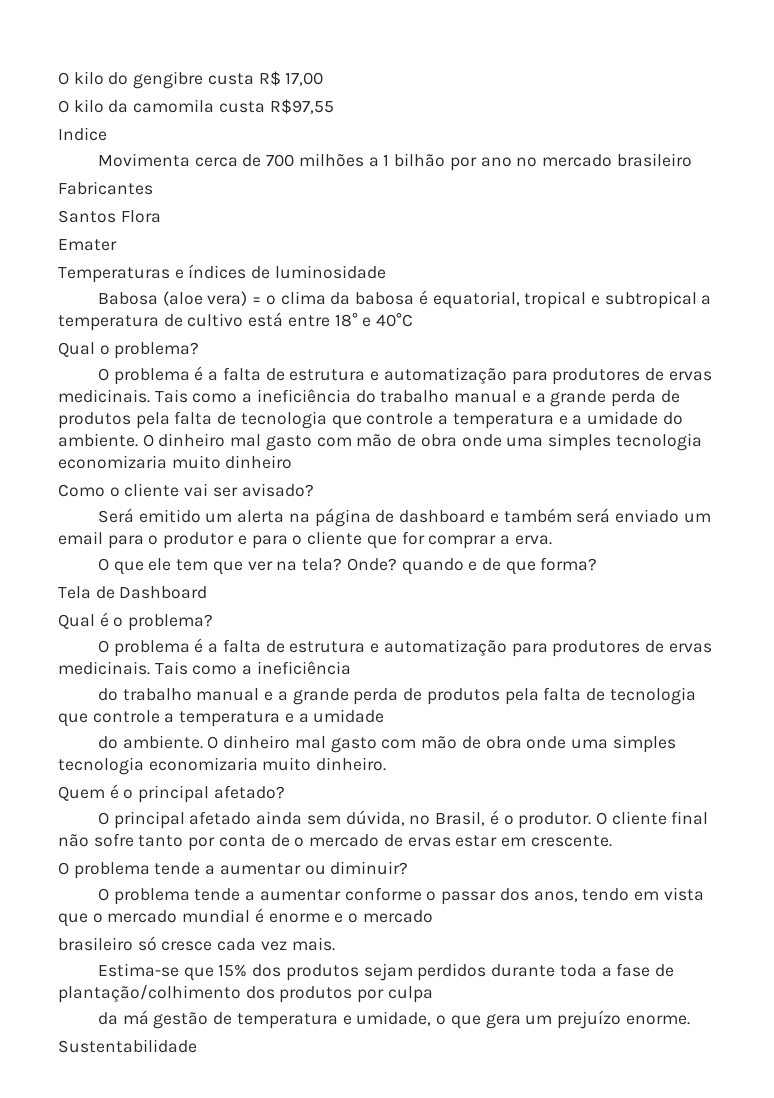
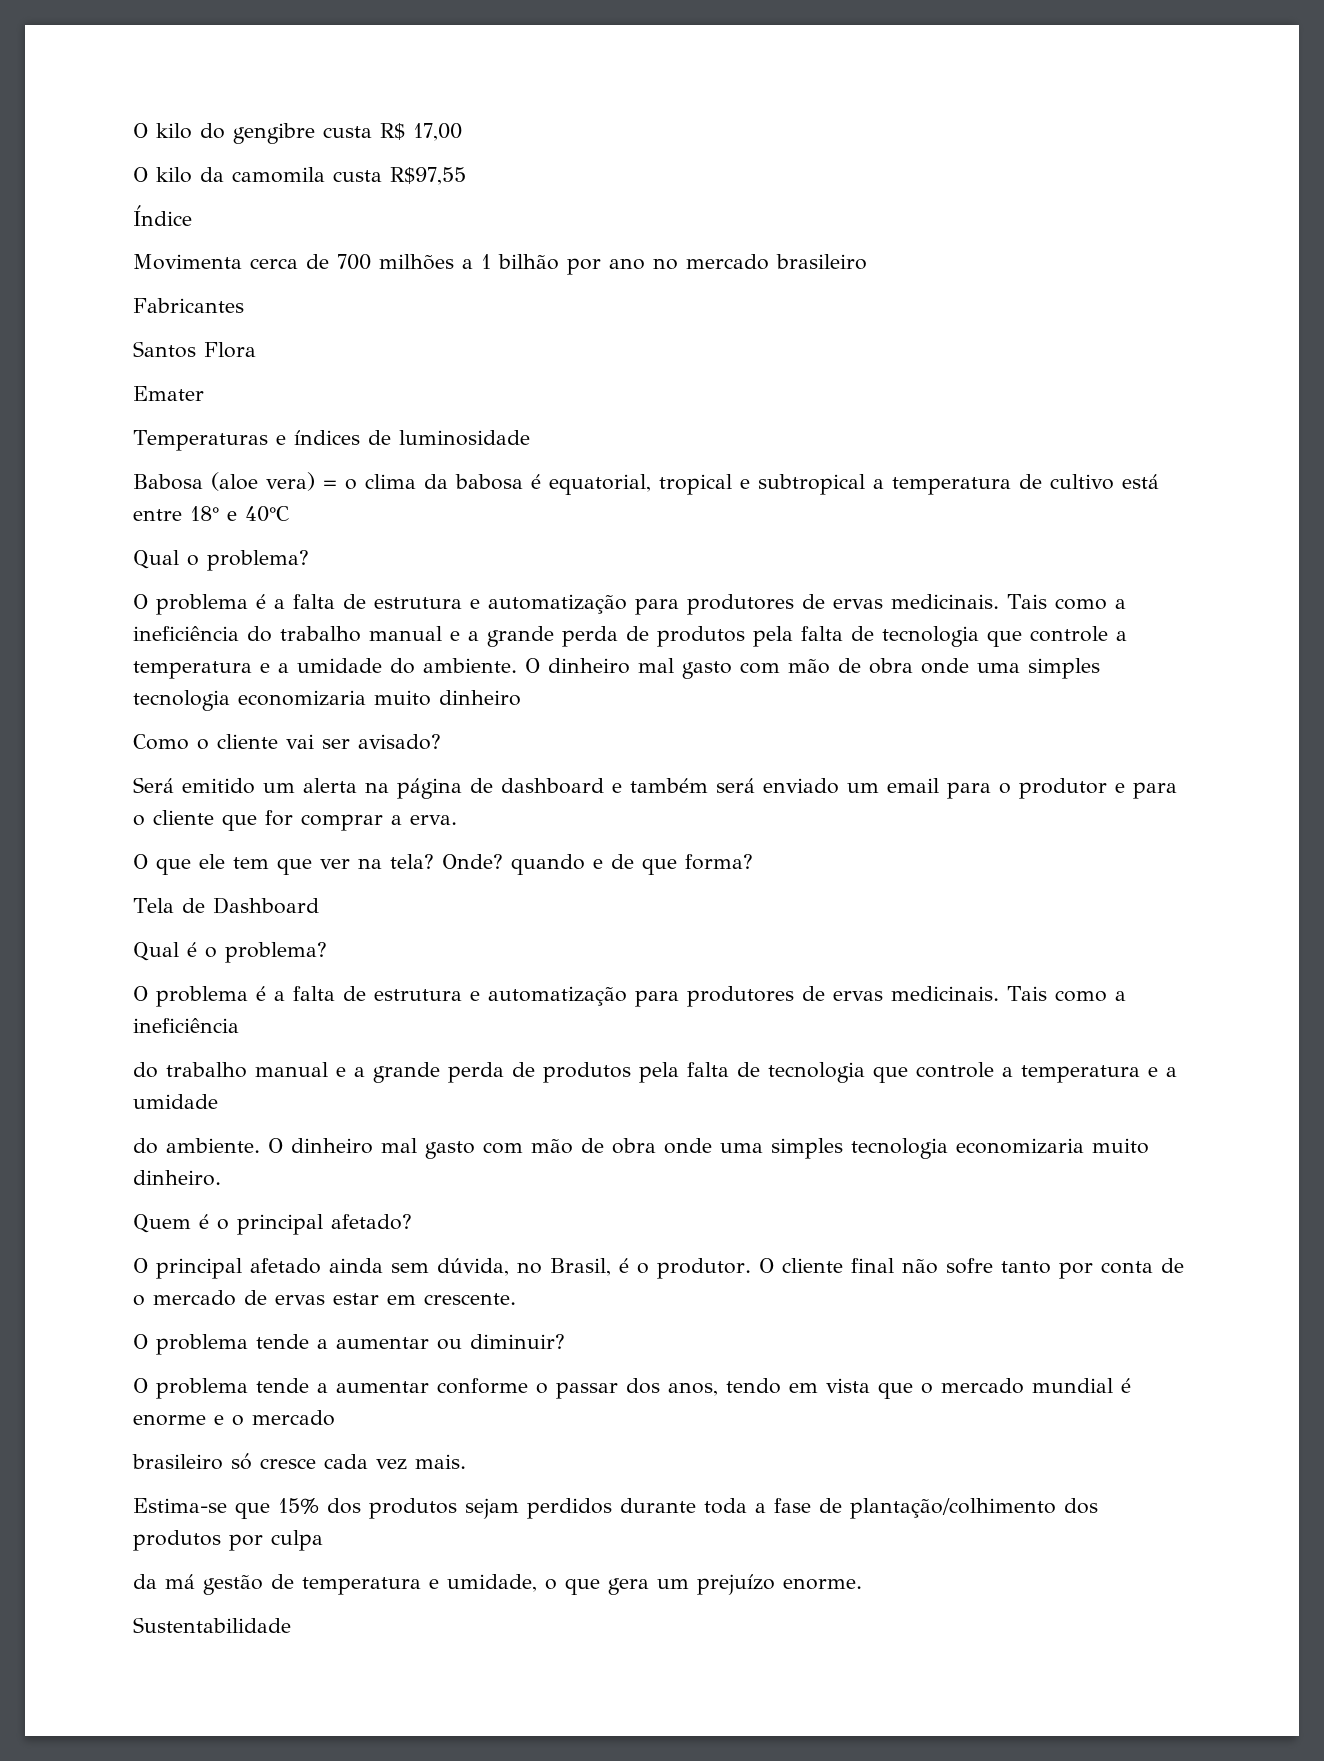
- Indice
+ Índice

